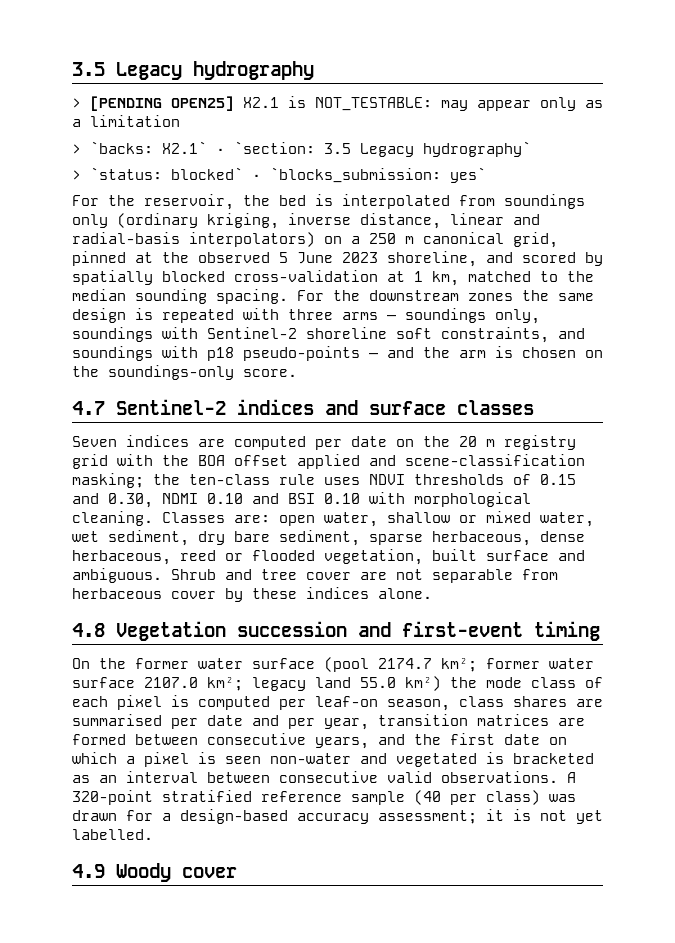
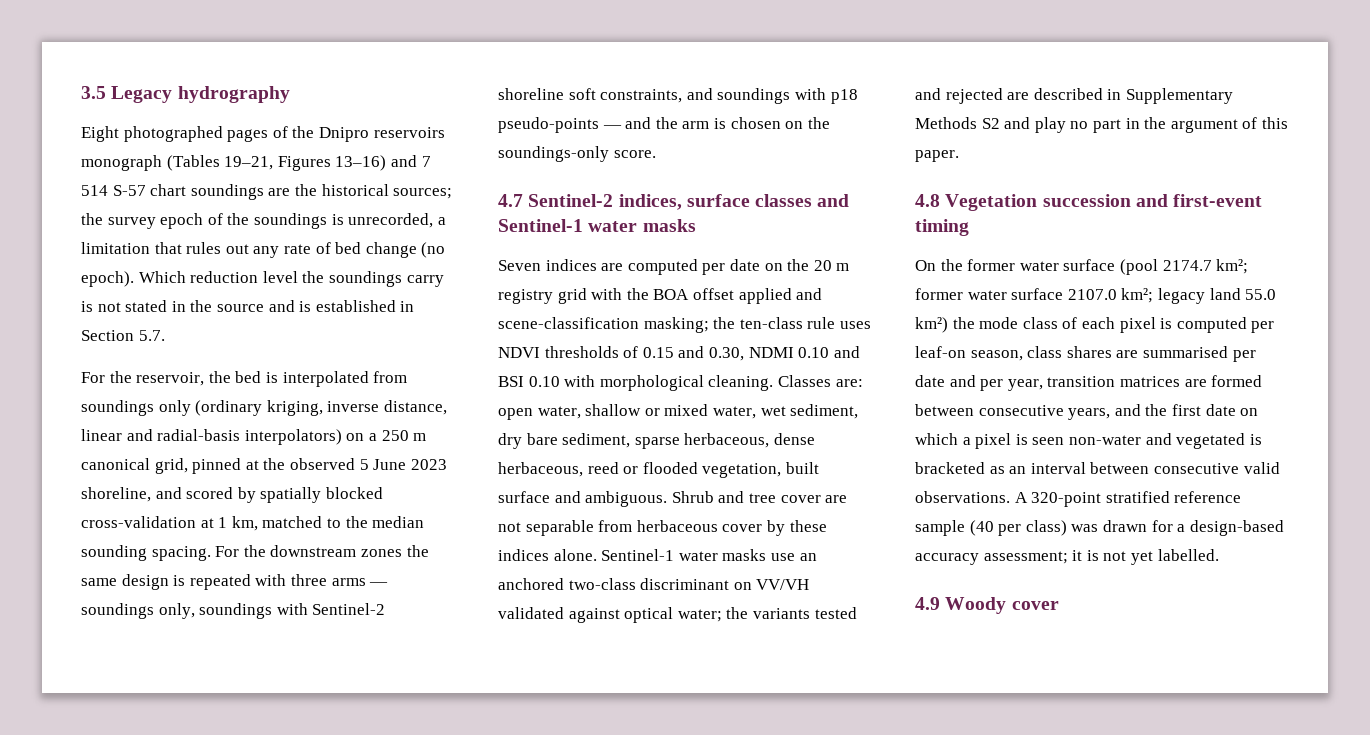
- > [PENDING OPEN25] X2.1 is NOT_TESTABLE: may appear only as a limitation
- > `backs: X2.1` · `section: 3.5 Legacy hydrography`
- > `status: blocked` · `blocks_submission: yes`
+ Eight photographed pages of the Dnipro reservoirs monograph (Tables 19–21, Figures 13–16) and 7 514 S-57 chart soundings are the historical sources; the survey epoch of the soundings is unrecorded, a limitation that rules out any rate of bed change (no epoch). Which reduction level the soundings carry is not stated in the source and is established in Section 5.7.
- 4.7 Sentinel-2 indices and surface classes
+ 4.7 Sentinel-2 indices, surface classes and Sentinel-1 water masks
+ Sentinel-1 water masks use an anchored two-class discriminant on VV/VH validated against optical water; the variants tested and rejected are described in Supplementary Methods S2 and play no part in the argument of this paper.

